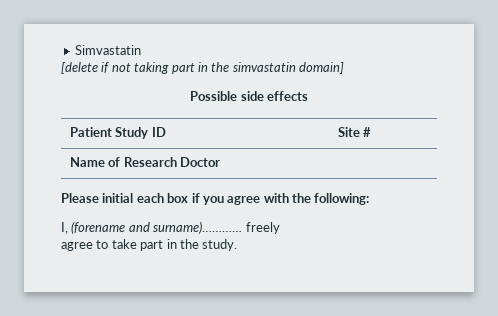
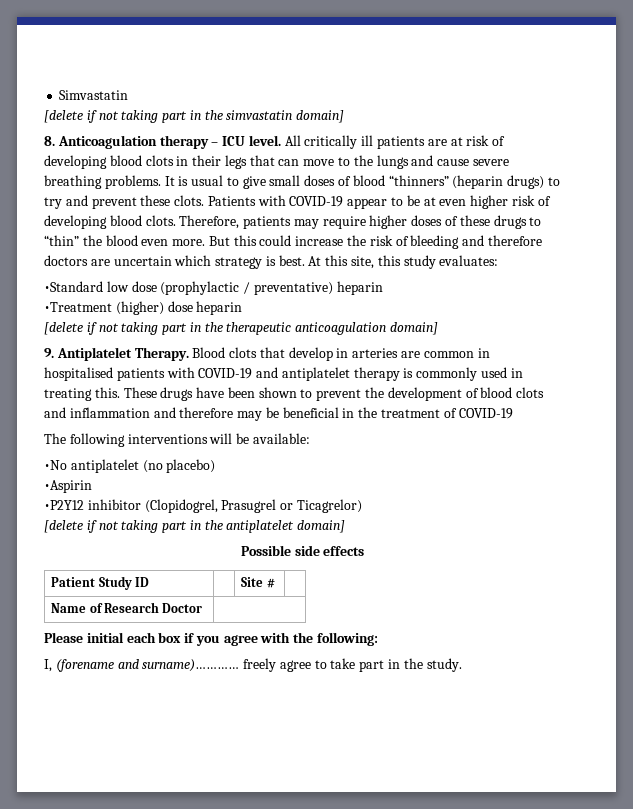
+ 8. Anticoagulation therapy – ICU level. All critically ill patients are at risk of developing blood clots in their legs that can move to the lungs and cause severe breathing problems. It is usual to give small doses of blood “thinners” (heparin drugs) to try and prevent these clots. Patients with COVID-19 appear to be at even higher risk of developing blood clots. Therefore, patients may require higher doses of these drugs to “thin” the blood even more. But this could increase the risk of bleeding and therefore doctors are uncertain which strategy is best. At this site, this study evaluates:
+ •Standard low dose (prophylactic / preventative) heparin
+ •Treatment (higher) dose heparin
+ [delete if not taking part in the therapeutic anticoagulation domain]
+ 9. Antiplatelet Therapy. Blood clots that develop in arteries are common in hospitalised patients with COVID-19 and antiplatelet therapy is commonly used in treating this. These drugs have been shown to prevent the development of blood clots and inflammation and therefore may be beneficial in the treatment of COVID-19
+ The following interventions will be available:
+ •No antiplatelet (no placebo)
+ •Aspirin
+ •P2Y12 inhibitor (Clopidogrel, Prasugrel or Ticagrelor)
+ [delete if not taking part in the antiplatelet domain]
- I, (forename and surname)………… freely
- agree to take part in the study.
+ I, (forename and surname)………… freely agree to take part in the study.

